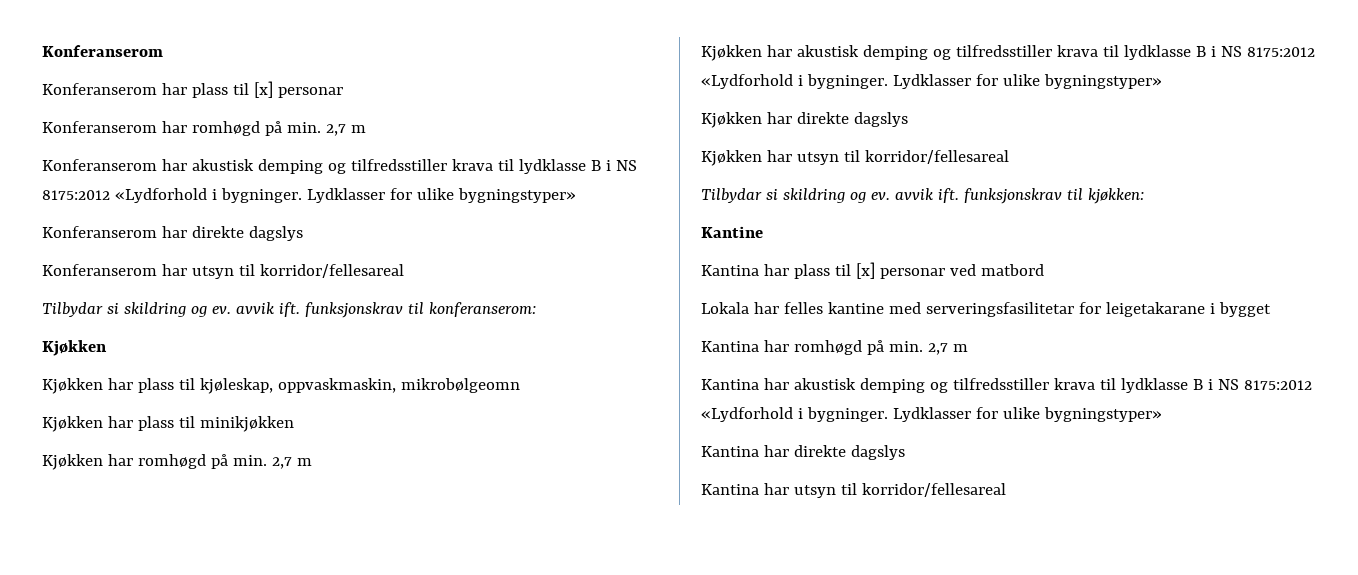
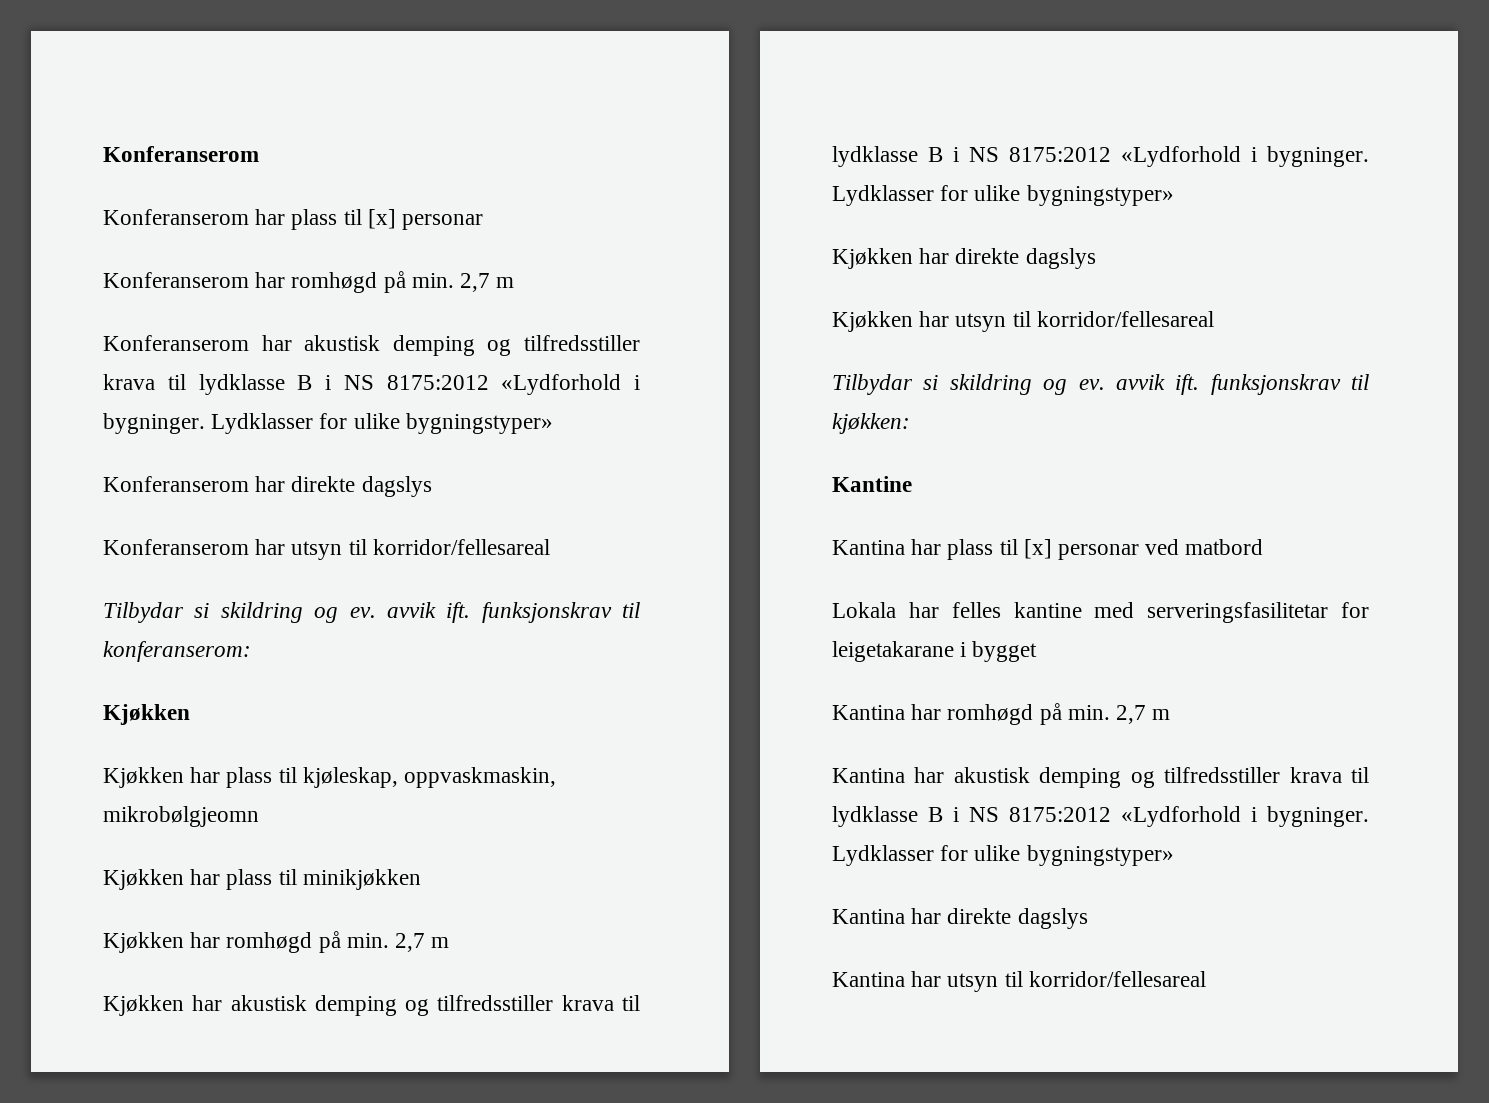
- Kjøkken har plass til kjøleskap, oppvaskmaskin, mikrobølgeomn
+ Kjøkken har plass til kjøleskap, oppvaskmaskin, mikrobølgjeomn

